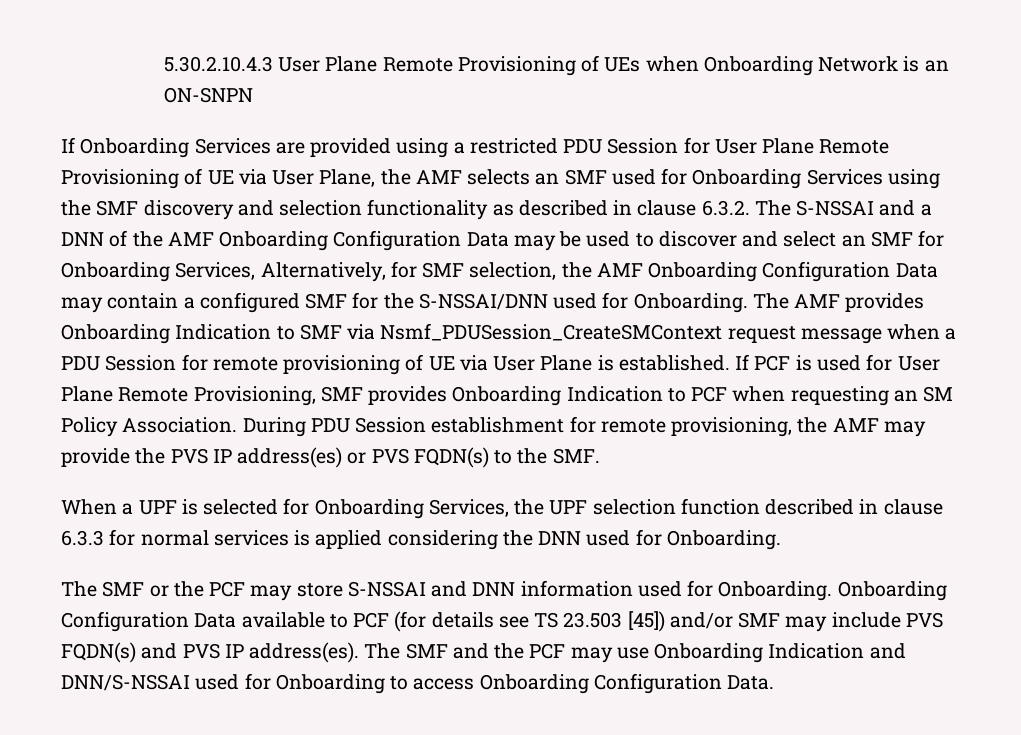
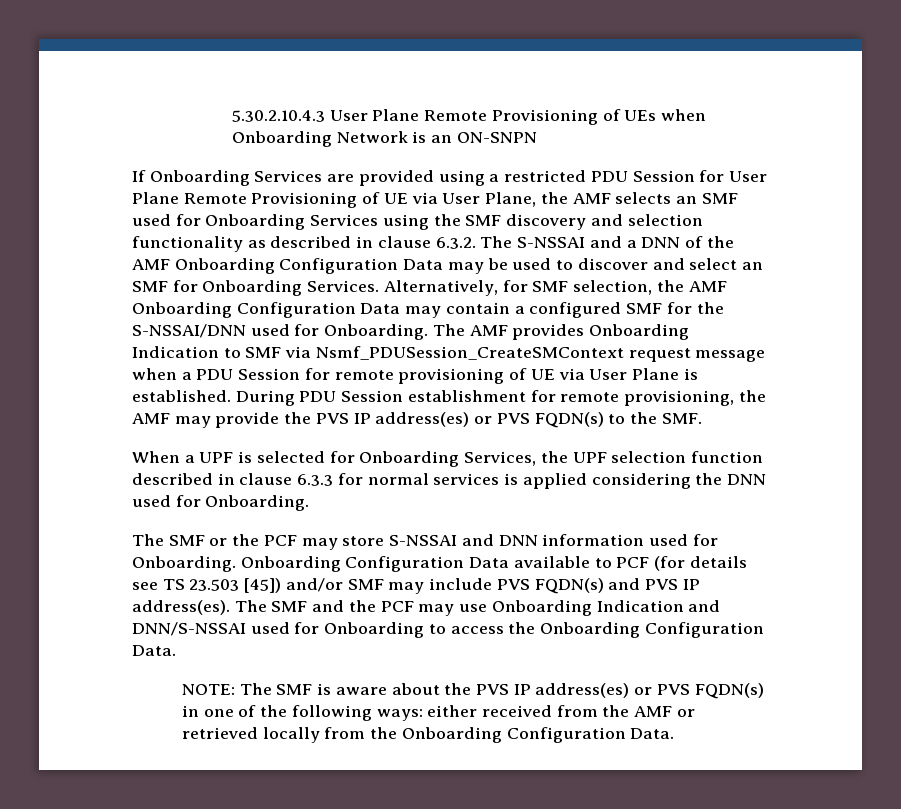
- If Onboarding Services are provided using a restricted PDU Session for User Plane Remote Provisioning of UE via User Plane, the AMF selects an SMF used for Onboarding Services using the SMF discovery and selection functionality as described in clause 6.3.2. The S-NSSAI and a DNN of the AMF Onboarding Configuration Data may be used to discover and select an SMF for Onboarding Services, Alternatively, for SMF selection, the AMF Onboarding Configuration Data may contain a configured SMF for the S-NSSAI/DNN used for Onboarding.
+ If Onboarding Services are provided using a restricted PDU Session for User Plane Remote Provisioning of UE via User Plane, the AMF selects an SMF used for Onboarding Services using the SMF discovery and selection functionality as described in clause 6.3.2. The S-NSSAI and a DNN of the AMF Onboarding Configuration Data may be used to discover and select an SMF for Onboarding Services. Alternatively, for SMF selection, the AMF Onboarding Configuration Data may contain a configured SMF for the S-NSSAI/DNN used for Onboarding.
- If PCF is used for User Plane Remote Provisioning, SMF provides Onboarding Indication to PCF when requesting an SM Policy Association.
- The SMF and the PCF may use Onboarding Indication and DNN/S-NSSAI used for Onboarding to access Onboarding Configuration Data.
+ The SMF and the PCF may use Onboarding Indication and DNN/S-NSSAI used for Onboarding to access the Onboarding Configuration Data.
+ NOTE: The SMF is aware about the PVS IP address(es) or PVS FQDN(s) in one of the following ways: either received from the AMF or retrieved locally from the Onboarding Configuration Data.

